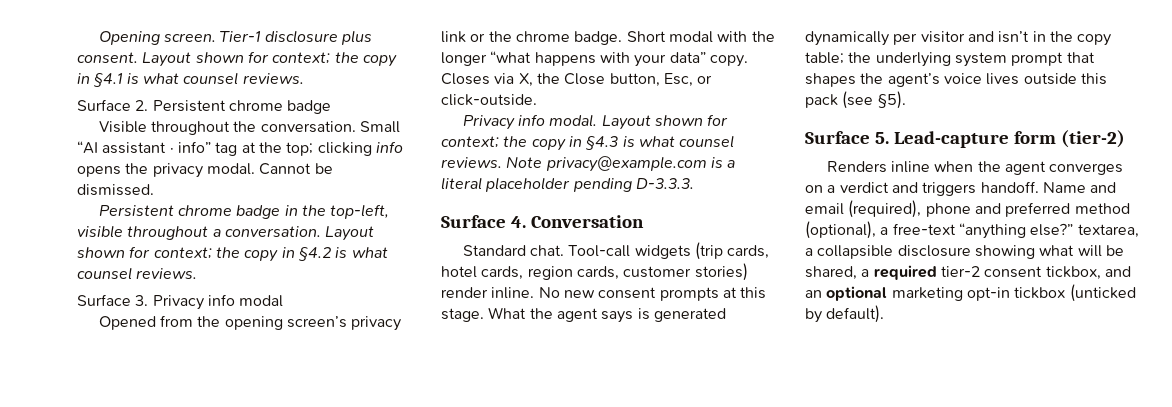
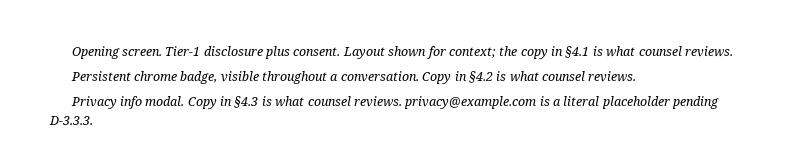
- Surface 2. Persistent chrome badge
- Visible throughout the conversation. Small “AI assistant · info” tag at the top; clicking info opens the privacy modal. Cannot be dismissed.
- Persistent chrome badge in the top-left, visible throughout a conversation. Layout shown for context; the copy in §4.2 is what counsel reviews.
+ Persistent chrome badge, visible throughout a conversation. Copy in §4.2 is what counsel reviews.
- Surface 3. Privacy info modal
- Opened from the opening screen’s privacy link or the chrome badge. Short modal with the longer “what happens with your data” copy. Closes via X, the Close button, Esc, or click-outside.
- Privacy info modal. Layout shown for context; the copy in §4.3 is what counsel reviews. Note privacy@example.com is a literal placeholder pending D-3.3.3.
+ Privacy info modal. Copy in §4.3 is what counsel reviews. privacy@example.com is a literal placeholder pending D-3.3.3.
- Surface 4. Conversation
- Standard chat. Tool-call widgets (trip cards, hotel cards, region cards, customer stories) render inline. No new consent prompts at this stage. What the agent says is generated dynamically per visitor and isn’t in the copy table; the underlying system prompt that shapes the agent’s voice lives outside this pack (see §5).
- Surface 5. Lead-capture form (tier-2)
- Renders inline when the agent converges on a verdict and triggers handoff. Name and email (required), phone and preferred method (optional), a free-text “anything else?” textarea, a collapsible disclosure showing what will be shared, a required tier-2 consent tickbox, and an optional marketing opt-in tickbox (unticked by default).

